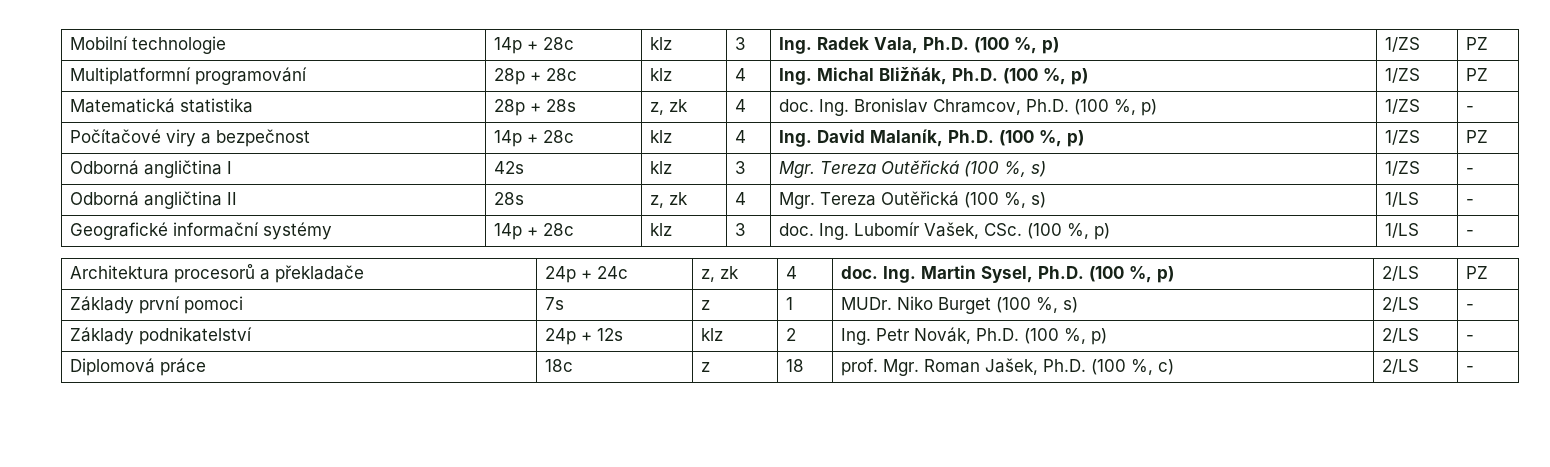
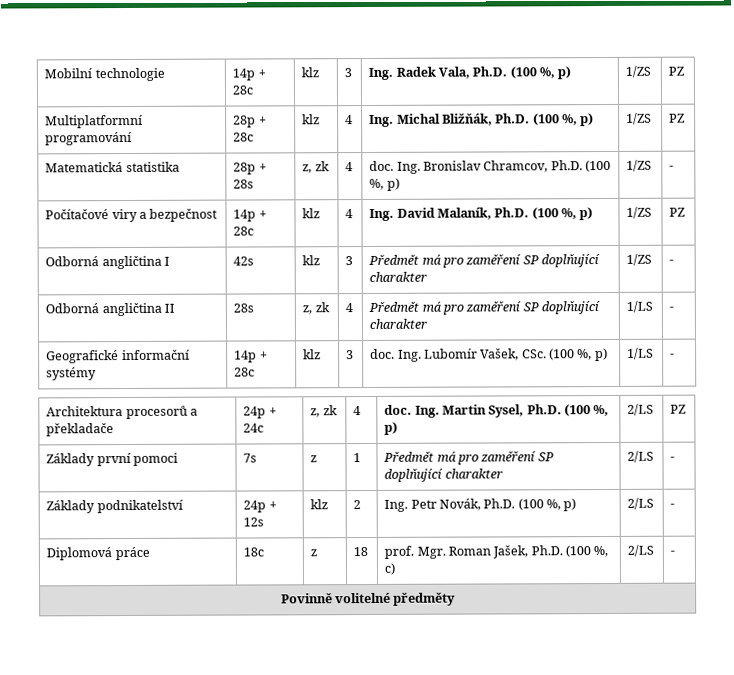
- Odborná angličtina I | 42s | klz | 3 | Mgr. Tereza Outěřická (100 %, s) | 1/ZS | -
+ Odborná angličtina I | 42s | klz | 3 | Předmět má pro zaměření SP doplňující charakter | 1/ZS | -
- Odborná angličtina II | 28s | z, zk | 4 | Mgr. Tereza Outěřická (100 %, s) | 1/LS | -
+ Odborná angličtina II | 28s | z, zk | 4 | Předmět má pro zaměření SP doplňující charakter | 1/LS | -
- Základy první pomoci | 7s | z | 1 | MUDr. Niko Burget (100 %, s) | 2/LS | -
+ Základy první pomoci | 7s | z | 1 | Předmět má pro zaměření SP doplňující charakter | 2/LS | -
+ Povinně volitelné předměty

